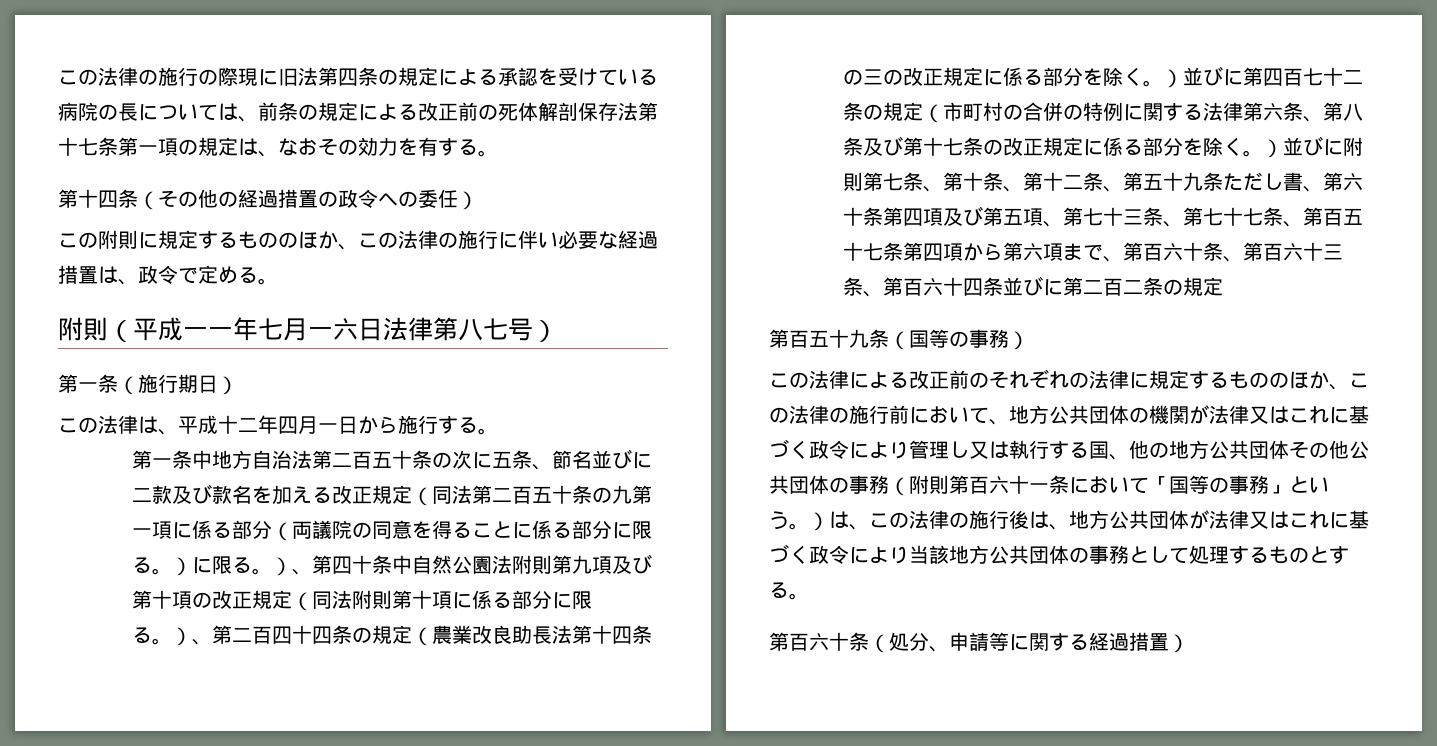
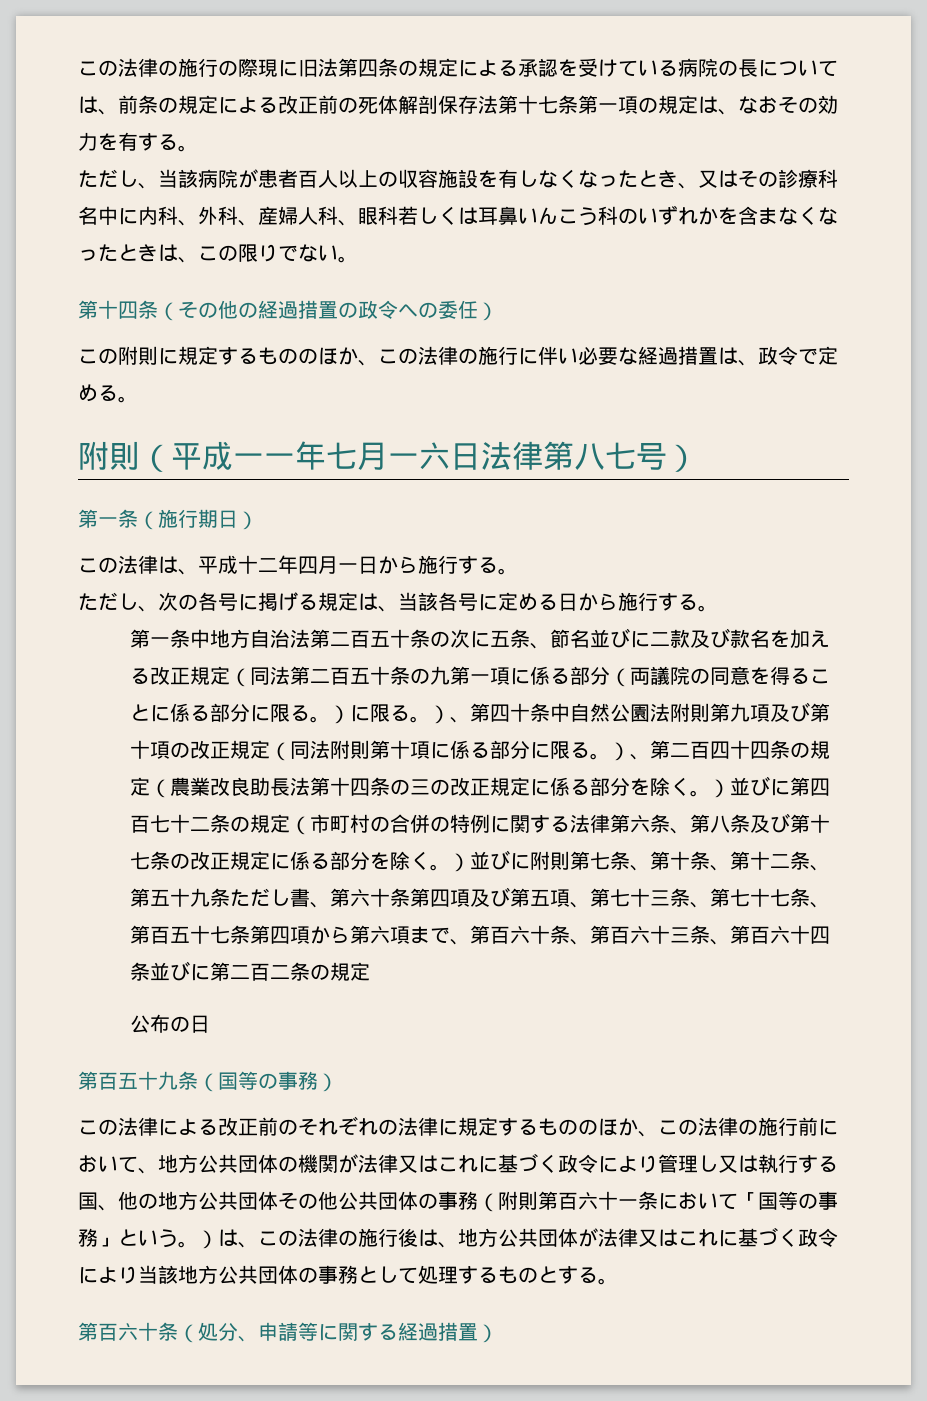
+ ただし、当該病院が患者百人以上の収容施設を有しなくなったとき、又はその診療科名中に内科、外科、産婦人科、眼科若しくは耳鼻いんこう科のいずれかを含まなくなったときは、この限りでない。
+ ただし、次の各号に掲げる規定は、当該各号に定める日から施行する。
+ 公布の日

